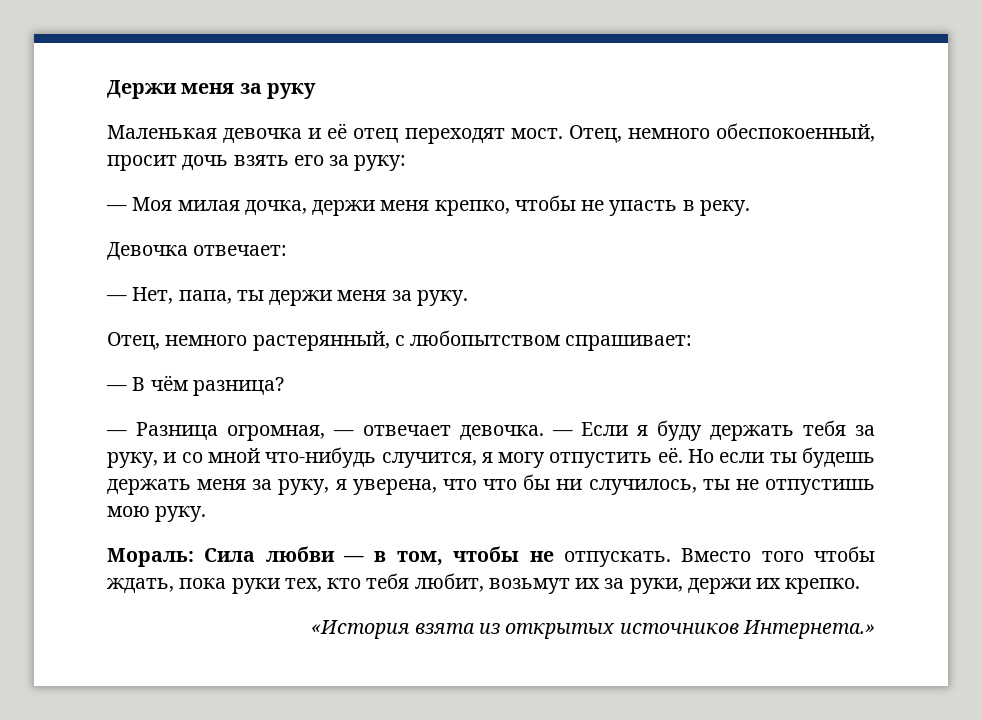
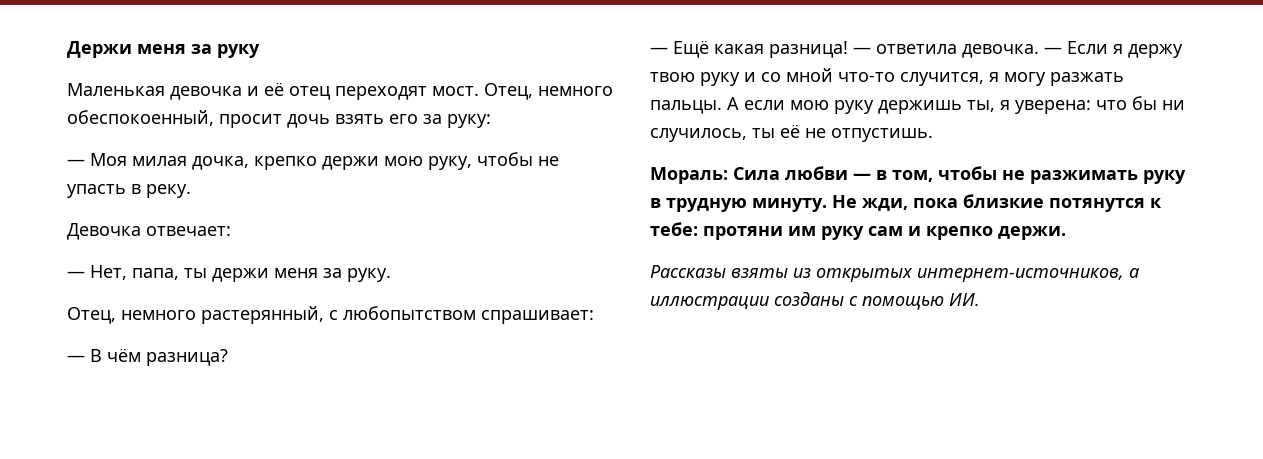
- — Моя милая дочка, держи меня крепко, чтобы не упасть в реку.
+ — Моя милая дочка, крепко держи мою руку, чтобы не упасть в реку.
- — Разница огромная, — отвечает девочка. — Если я буду держать тебя за руку, и со мной что-нибудь случится, я могу отпустить её. Но если ты будешь держать меня за руку, я уверена, что что бы ни случилось, ты не отпустишь мою руку.
+ — Ещё какая разница! — ответила девочка. — Если я держу твою руку и со мной что-то случится, я могу разжать пальцы. А если мою руку держишь ты, я уверена: что бы ни случилось, ты её не отпустишь.
- Мораль: Сила любви — в том, чтобы не отпускать. Вместо того чтобы ждать, пока руки тех, кто тебя любит, возьмут их за руки, держи их крепко.
- «История взята из открытых источников Интернета.»
+ Мораль: Сила любви — в том, чтобы не разжимать руку в трудную минуту. Не жди, пока близкие потянутся к тебе: протяни им руку сам и крепко держи.
+ Рассказы взяты из открытых интернет-источников, а иллюстрации созданы с помощью ИИ.

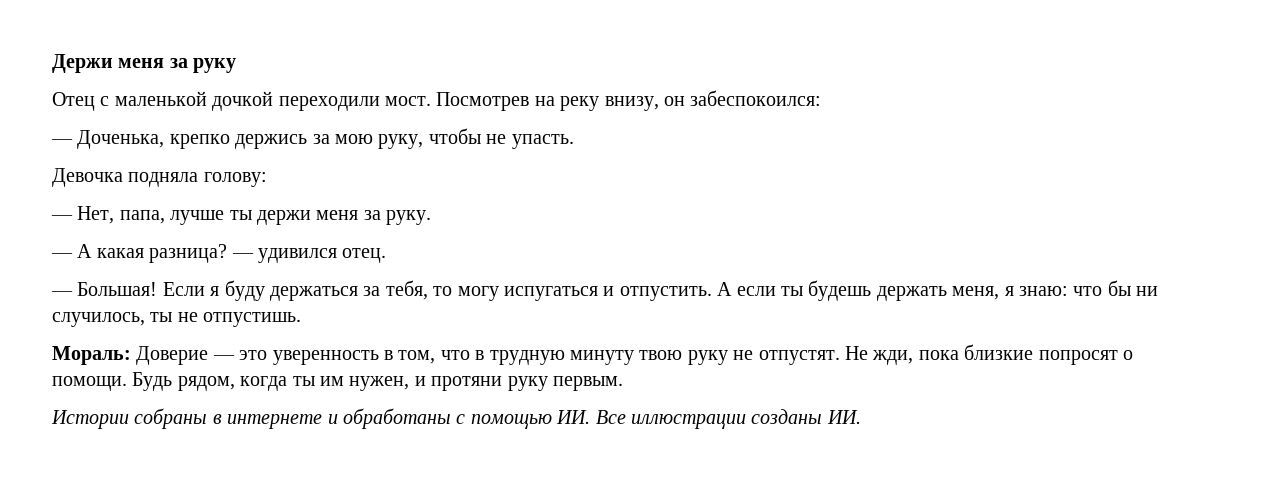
- Маленькая девочка и её отец переходят мост. Отец, немного обеспокоенный, просит дочь взять его за руку:
- — Моя милая дочка, крепко держи мою руку, чтобы не упасть в реку.
+ Отец с маленькой дочкой переходили мост. Посмотрев на реку внизу, он забеспокоился:
+ — Доченька, крепко держись за мою руку, чтобы не упасть.
- Девочка отвечает:
+ Девочка подняла голову:
- — Нет, папа, ты держи меня за руку.
+ — Нет, папа, лучше ты держи меня за руку.
- Отец, немного растерянный, с любопытством спрашивает:
- — В чём разница?
- — Ещё какая разница! — ответила девочка. — Если я держу твою руку и со мной что-то случится, я могу разжать пальцы. А если мою руку держишь ты, я уверена: что бы ни случилось, ты её не отпустишь.
+ — А какая разница? — удивился отец.
+ — Большая! Если я буду держаться за тебя, то могу испугаться и отпустить. А если ты будешь держать меня, я знаю: что бы ни случилось, ты не отпустишь.
- Мораль: Сила любви — в том, чтобы не разжимать руку в трудную минуту. Не жди, пока близкие потянутся к тебе: протяни им руку сам и крепко держи.
- Рассказы взяты из открытых интернет-источников, а иллюстрации созданы с помощью ИИ.
+ Мораль: Доверие — это уверенность в том, что в трудную минуту твою руку не отпустят. Не жди, пока близкие попросят о помощи. Будь рядом, когда ты им нужен, и протяни руку первым.
+ Истории собраны в интернете и обработаны с помощью ИИ. Все иллюстрации созданы ИИ.

